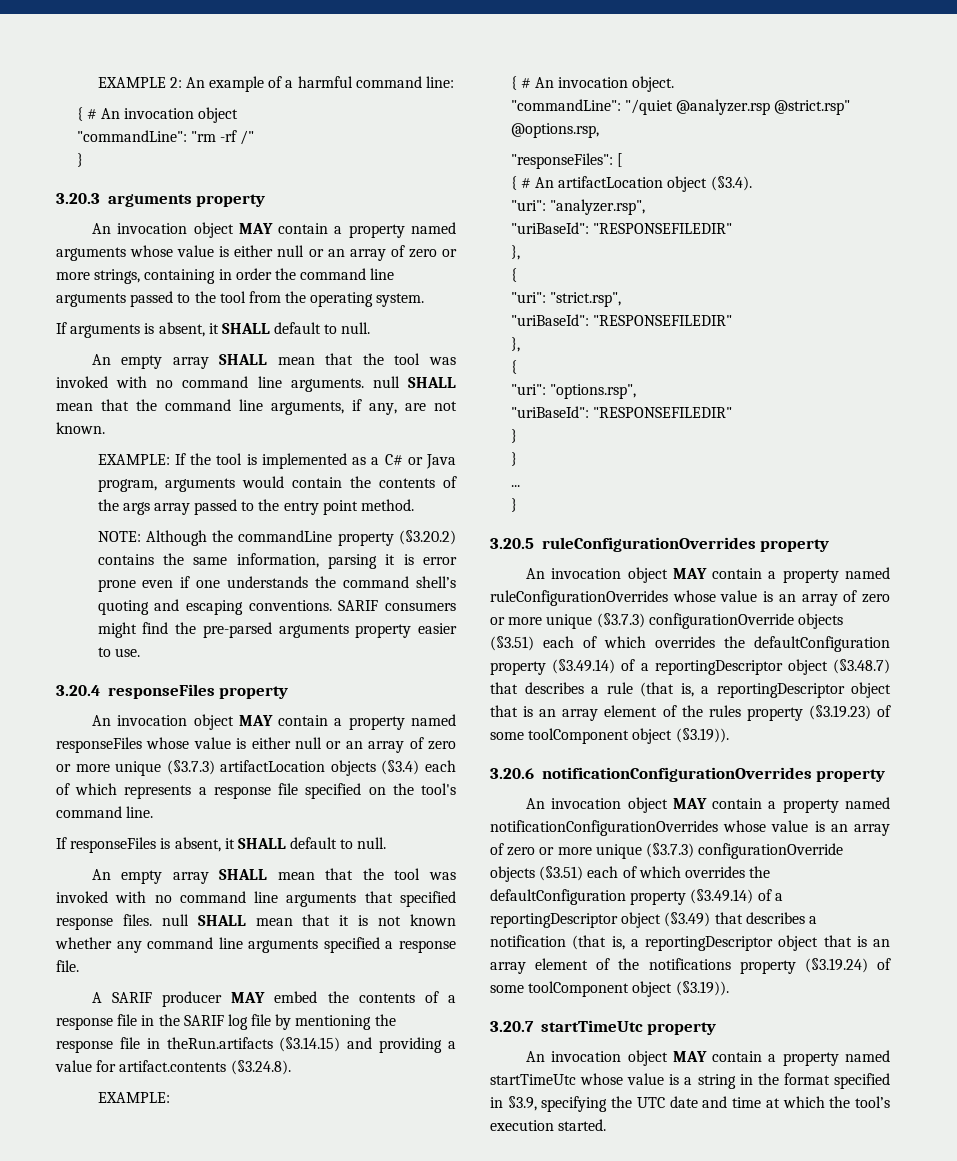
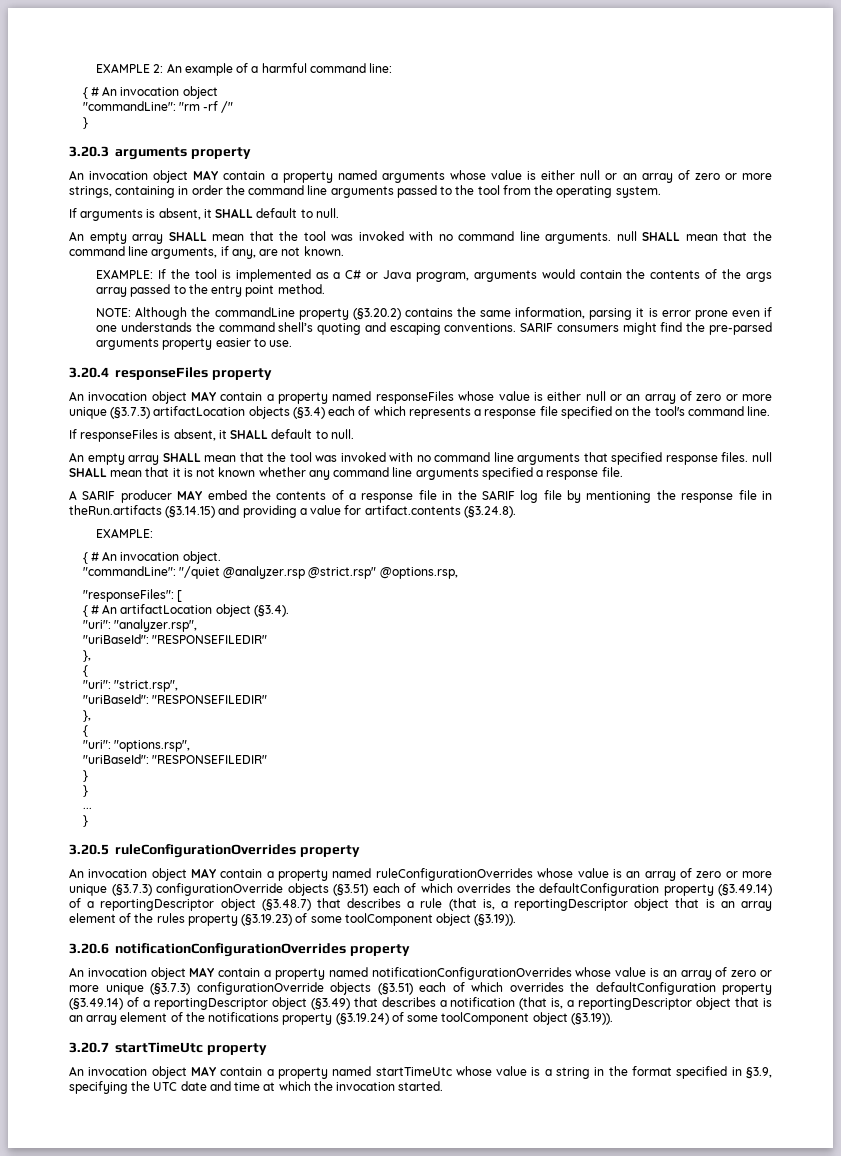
- An invocation object MAY contain a property named startTimeUtc whose value is a string in the format specified in §3.9, specifying the UTC date and time at which the tool’s execution started.
+ An invocation object MAY contain a property named startTimeUtc whose value is a string in the format specified in §3.9, specifying the UTC date and time at which the invocation started.

